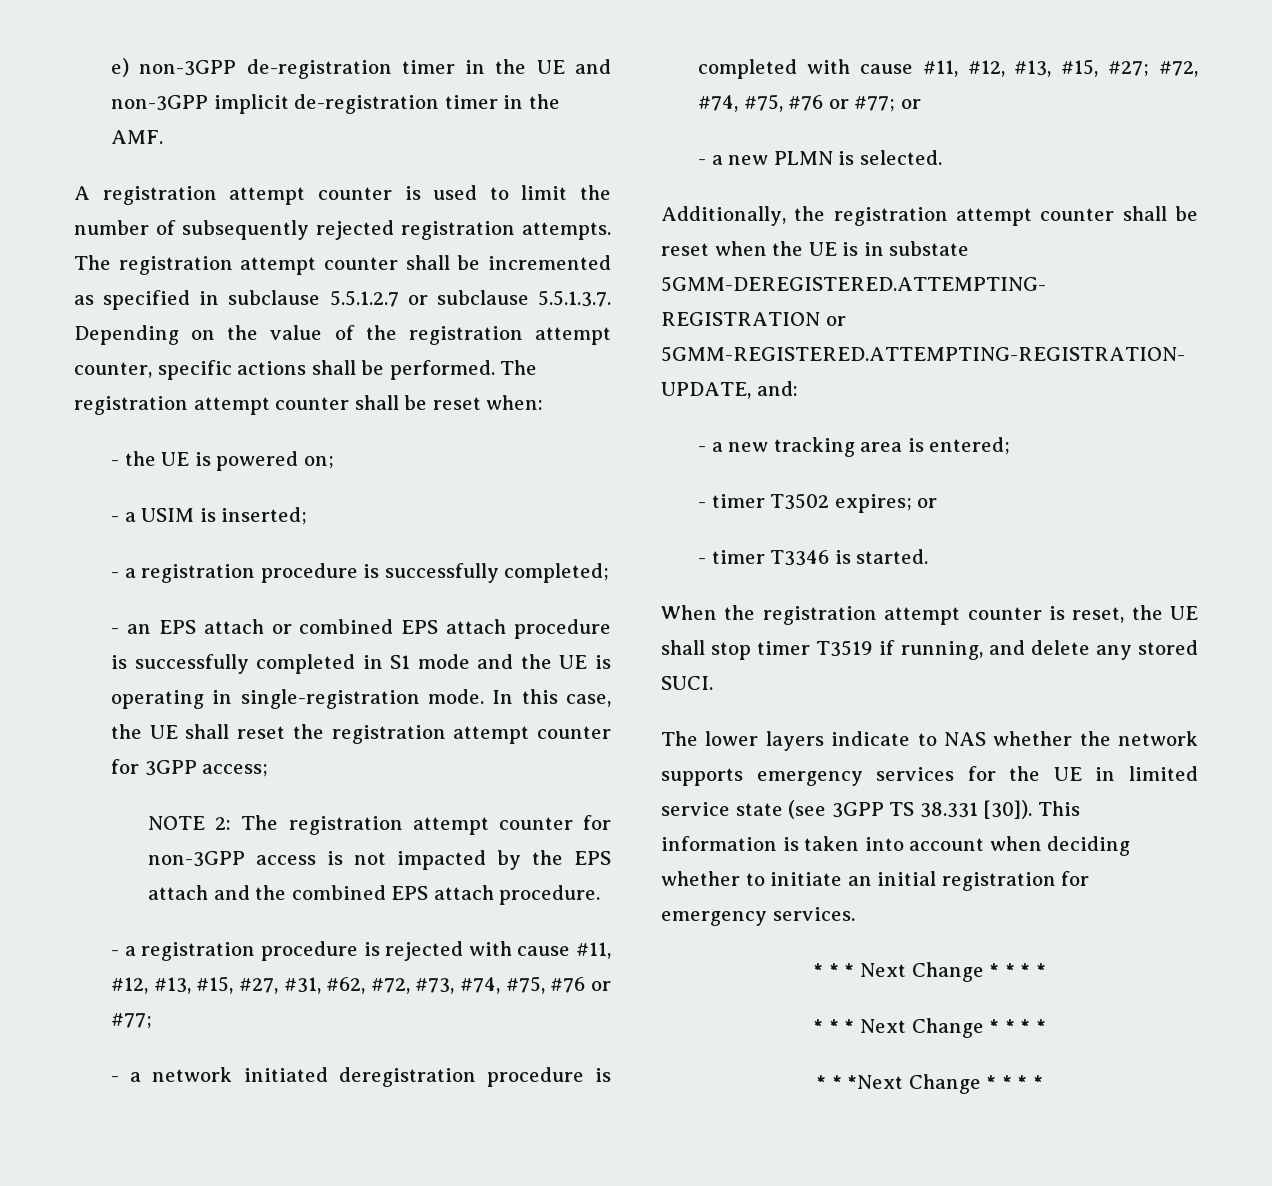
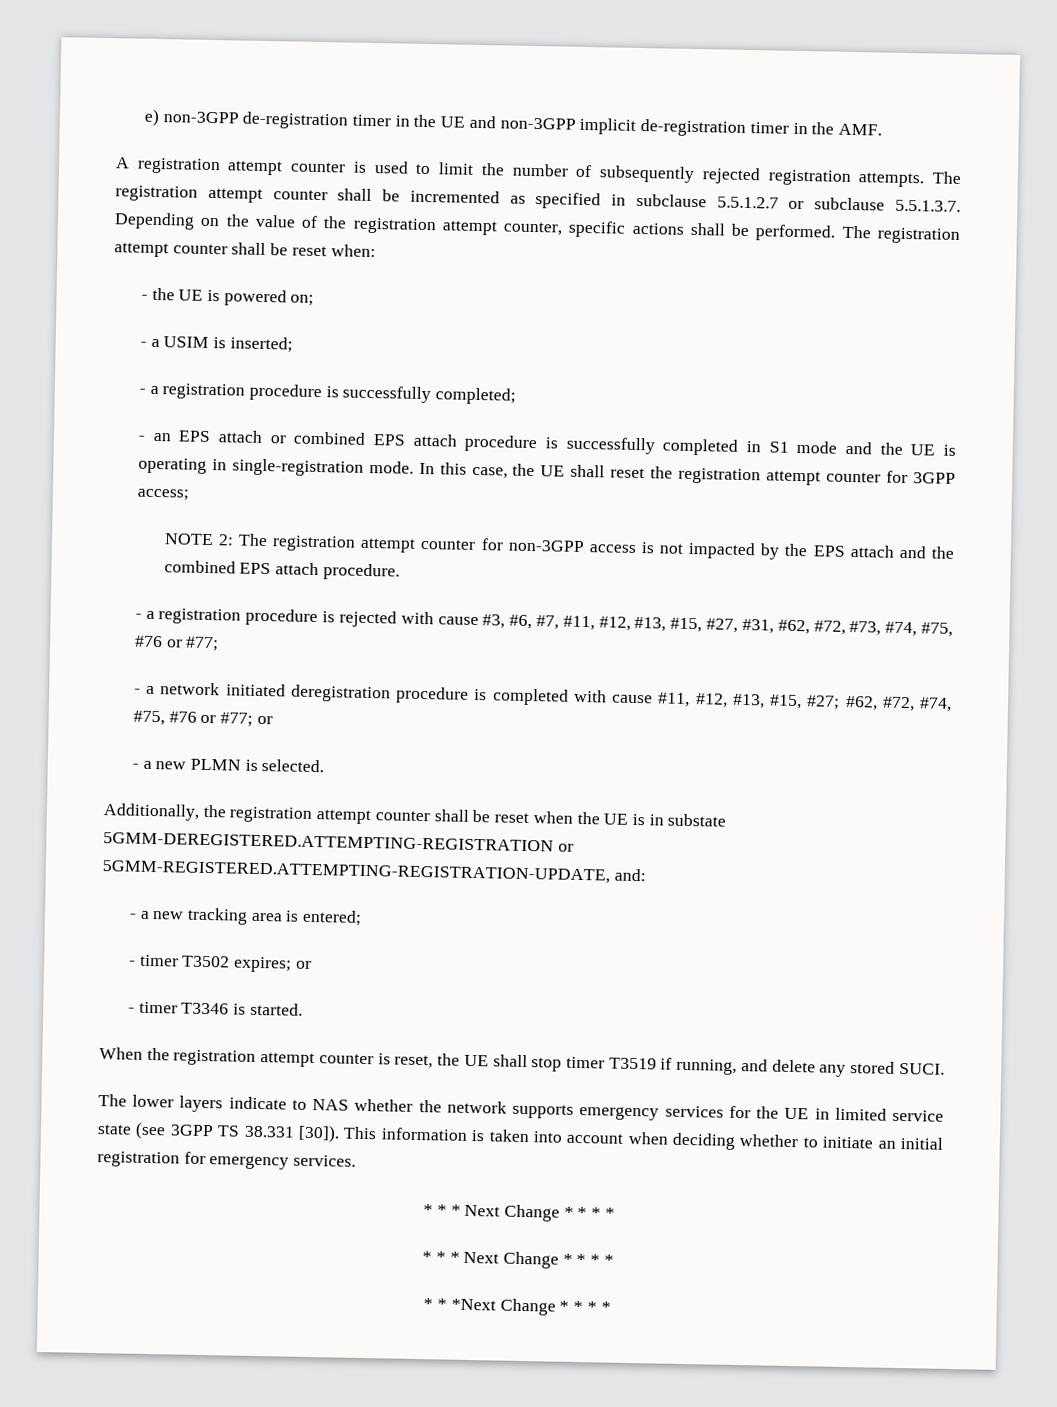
- - a registration procedure is rejected with cause #11, #12, #13, #15, #27, #31, #62, #72, #73, #74, #75, #76 or #77;
+ - a registration procedure is rejected with cause #3, #6, #7, #11, #12, #13, #15, #27, #31, #62, #72, #73, #74, #75, #76 or #77;
- - a network initiated deregistration procedure is completed with cause #11, #12, #13, #15, #27; #72, #74, #75, #76 or #77; or
+ - a network initiated deregistration procedure is completed with cause #11, #12, #13, #15, #27; #62, #72, #74, #75, #76 or #77; or

